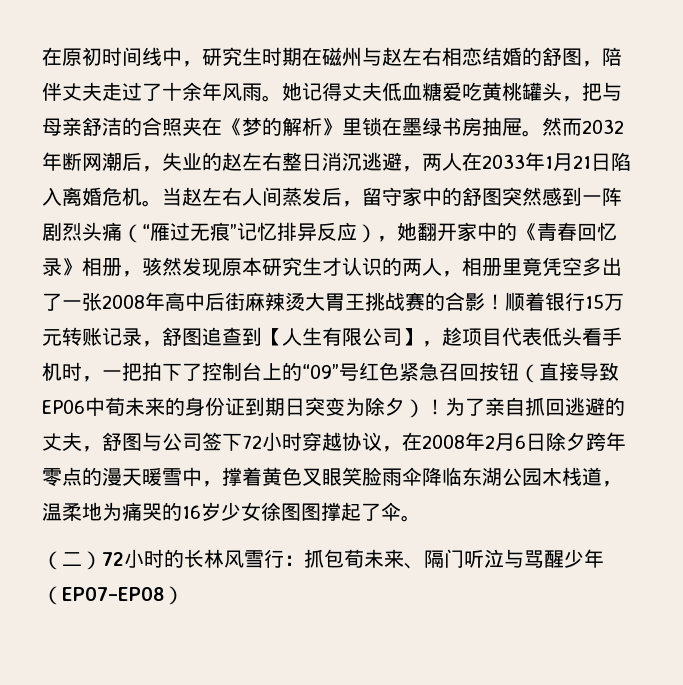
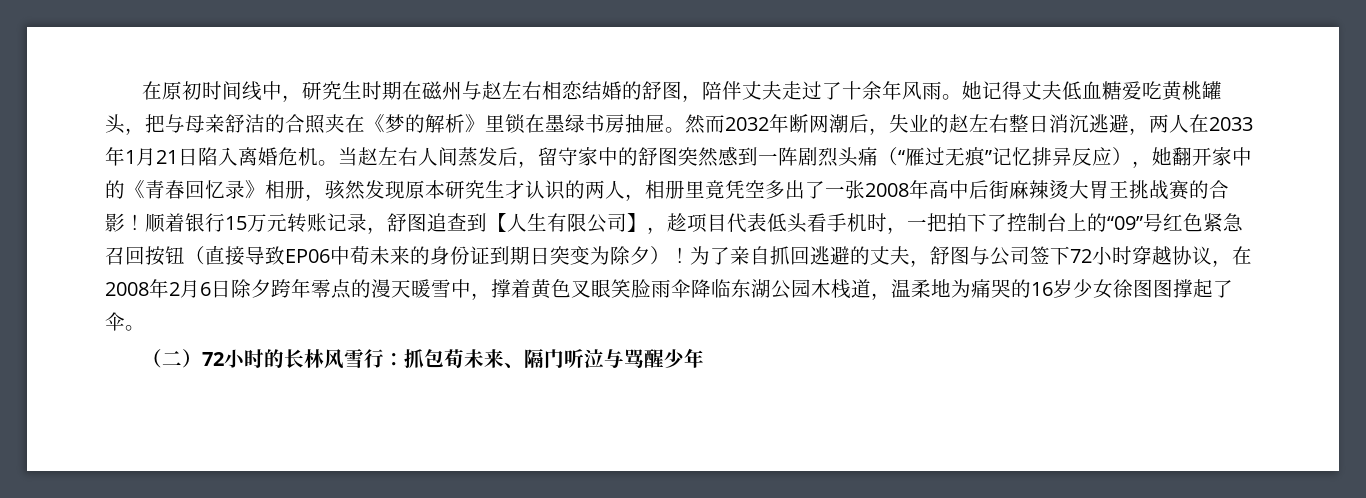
- （二）72小时的长林风雪行：抓包荀未来、隔门听泣与骂醒少年（EP07–EP08）
+ （二）72小时的长林风雪行：抓包荀未来、隔门听泣与骂醒少年

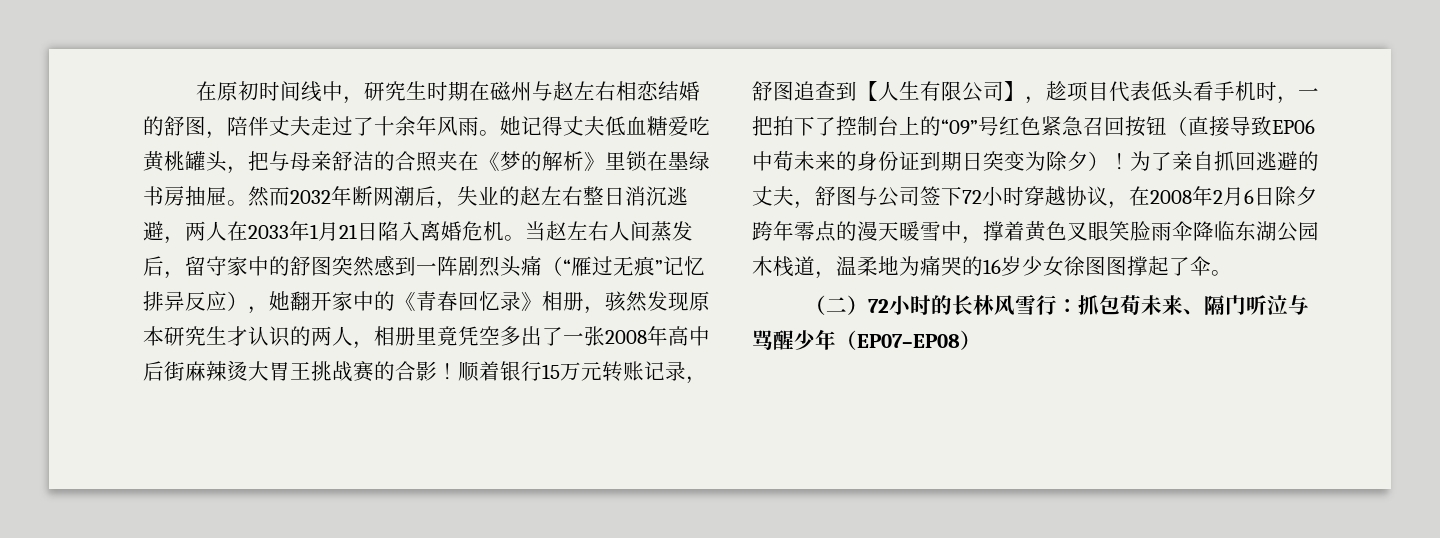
- （二）72小时的长林风雪行：抓包荀未来、隔门听泣与骂醒少年
+ （二）72小时的长林风雪行：抓包荀未来、隔门听泣与骂醒少年（EP07–EP08）

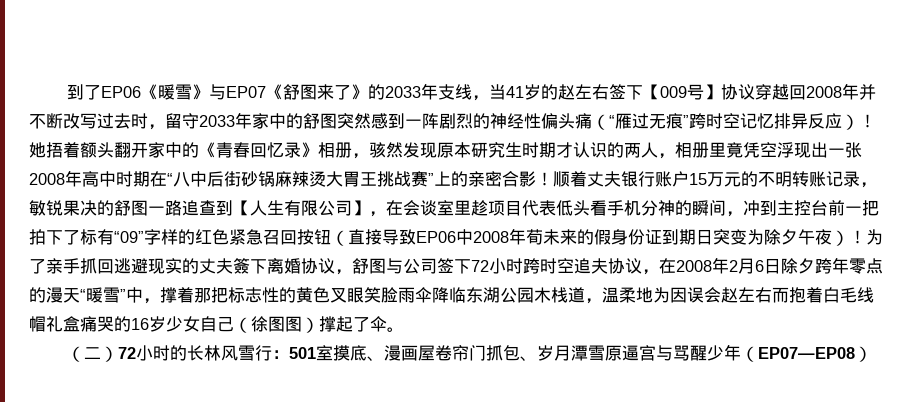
- 在原初时间线中，研究生时期在磁州与赵左右相恋结婚的舒图，陪伴丈夫走过了十余年风雨。她记得丈夫低血糖爱吃黄桃罐头，把与母亲舒洁的合照夹在《梦的解析》里锁在墨绿书房抽屉。然而2032年断网潮后，失业的赵左右整日消沉逃避，两人在2033年1月21日陷入离婚危机。当赵左右人间蒸发后，留守家中的舒图突然感到一阵剧烈头痛（“雁过无痕”记忆排异反应），她翻开家中的《青春回忆录》相册，骇然发现原本研究生才认识的两人，相册里竟凭空多出了一张2008年高中后街麻辣烫大胃王挑战赛的合影！顺着银行15万元转账记录，舒图追查到【人生有限公司】，趁项目代表低头看手机时，一把拍下了控制台上的“09”号红色紧急召回按钮（直接导致EP06中荀未来的身份证到期日突变为除夕）！
+ 到了EP06《暖雪》与EP07《舒图来了》的2033年支线，当41岁的赵左右签下【009号】协议穿越回2008年并不断改写过去时，留守2033年家中的舒图突然感到一阵剧烈的神经性偏头痛（“雁过无痕”跨时空记忆排异反应）！她捂着额头翻开家中的《青春回忆录》相册，骇然发现原本研究生时期才认识的两人，相册里竟凭空浮现出一张2008年高中时期在“八中后街砂锅麻辣烫大胃王挑战赛”上的亲密合影！顺着丈夫银行账户15万元的不明转账记录，敏锐果决的舒图一路追查到【人生有限公司】，在会谈室里趁项目代表低头看手机分神的瞬间，冲到主控台前一把拍下了标有“09”字样的红色紧急召回按钮（直接导致EP06中2008年荀未来的假身份证到期日突变为除夕午夜）！
- 为了亲自抓回逃避的丈夫，舒图与公司签下72小时穿越协议，在2008年2月6日除夕跨年零点的漫天暖雪中，撑着黄色叉眼笑脸雨伞降临东湖公园木栈道，温柔地为痛哭的16岁少女徐图图撑起了伞。
+ 为了亲手抓回逃避现实的丈夫簽下离婚协议，舒图与公司签下72小时跨时空追夫协议，在2008年2月6日除夕跨年零点的漫天“暖雪”中，撑着那把标志性的黄色叉眼笑脸雨伞降临东湖公园木栈道，温柔地为因误会赵左右而抱着白毛线帽礼盒痛哭的16岁少女自己（徐图图）撑起了伞。
- （二）72小时的长林风雪行：抓包荀未来、隔门听泣与骂醒少年（EP07–EP08）
+ （二）72小时的长林风雪行：501室摸底、漫画屋卷帘门抓包、岁月潭雪原逼宫与骂醒少年（EP07—EP08）

